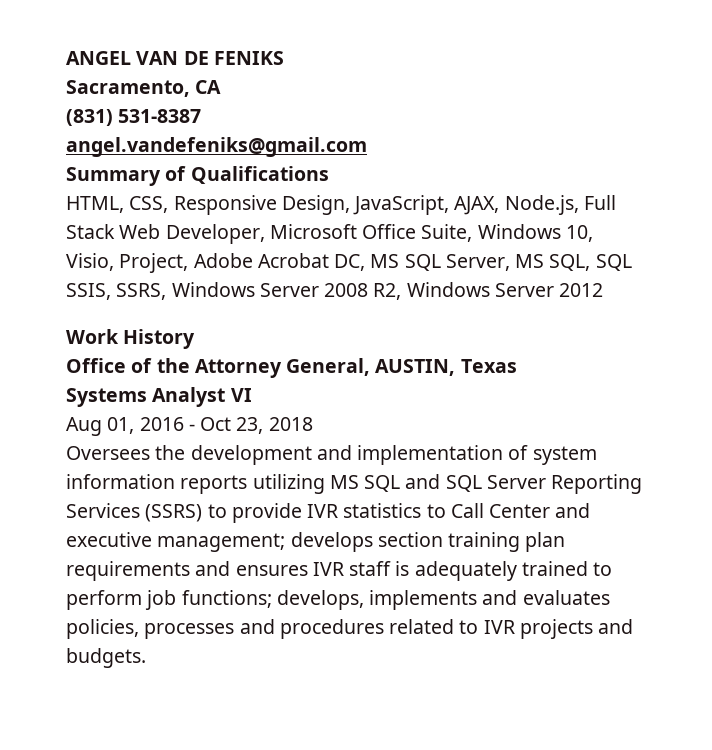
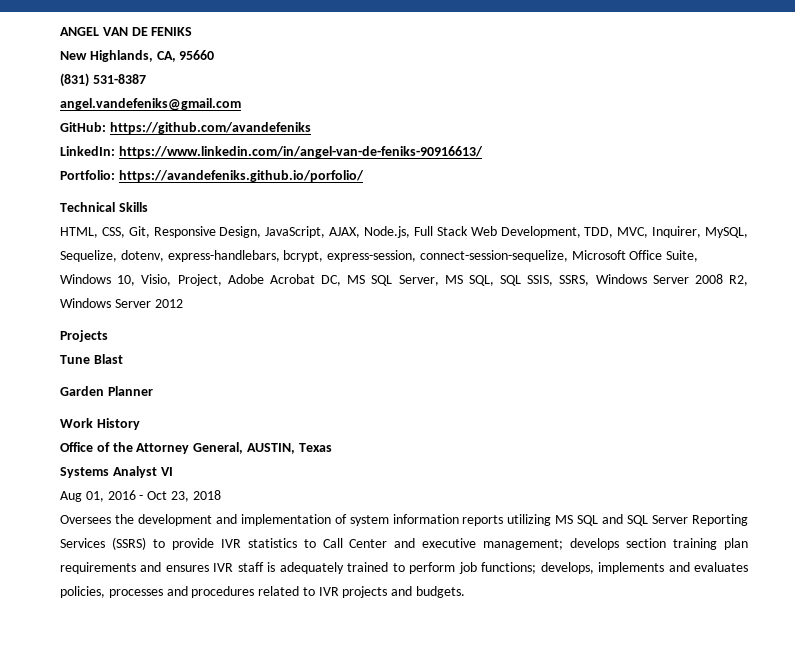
- Sacramento, CA
+ New Highlands, CA, 95660
- Summary of Qualifications
+ GitHub: https://github.com/avandefeniks
+ LinkedIn: https://www.linkedin.com/in/angel-van-de-feniks-90916613/
+ Portfolio: https://avandefeniks.github.io/porfolio/
+ Technical Skills
- HTML, CSS, Responsive Design, JavaScript, AJAX, Node.js, Full Stack Web Developer, Microsoft Office Suite, Windows 10, Visio, Project, Adobe Acrobat DC, MS SQL Server, MS SQL, SQL SSIS, SSRS, Windows Server 2008 R2, Windows Server 2012
+ HTML, CSS, Git, Responsive Design, JavaScript, AJAX, Node.js, Full Stack Web Development, TDD, MVC, Inquirer, MySQL, Sequelize, dotenv, express-handlebars, bcrypt, express-session, connect-session-sequelize, Microsoft Office Suite, Windows 10, Visio, Project, Adobe Acrobat DC, MS SQL Server, MS SQL, SQL SSIS, SSRS, Windows Server 2008 R2, Windows Server 2012
+ Projects
+ Tune Blast
+ Garden Planner

